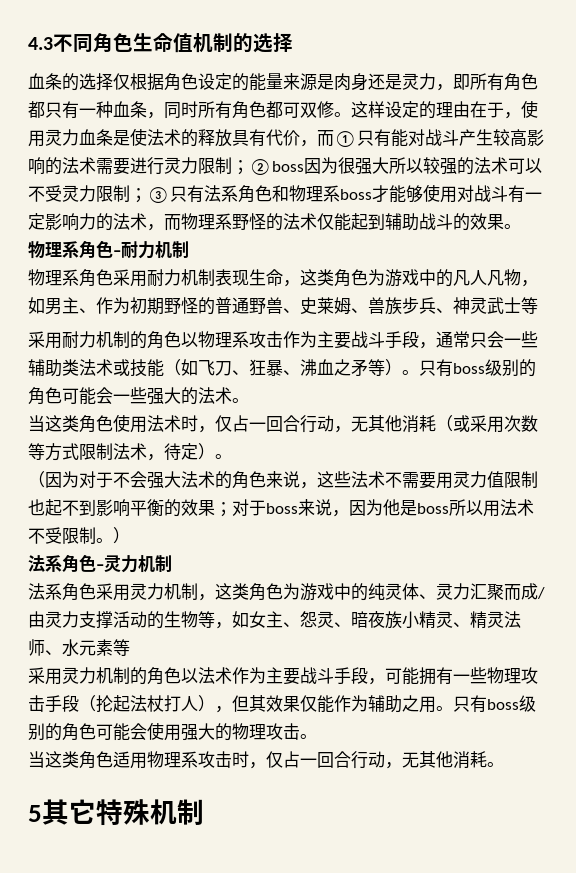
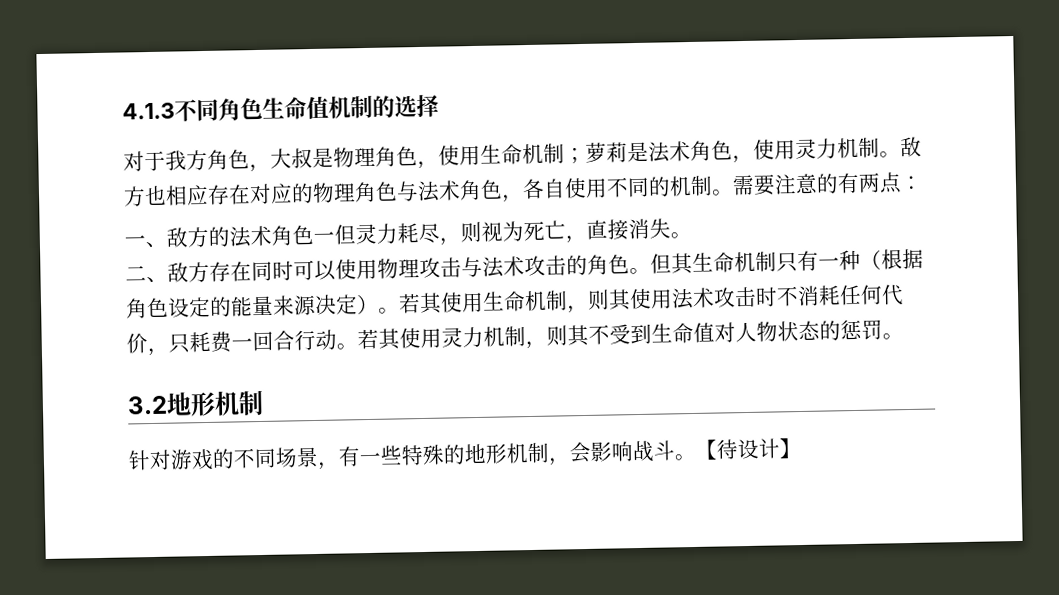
- 4.3不同角色生命值机制的选择
+ 4.1.3不同角色生命值机制的选择
- 血条的选择仅根据角色设定的能量来源是肉身还是灵力，即所有角色都只有一种血条，同时所有角色都可双修。这样设定的理由在于，使用灵力血条是使法术的释放具有代价，而①只有能对战斗产生较高影响的法术需要进行灵力限制；②boss因为很强大所以较强的法术可以不受灵力限制；③只有法系角色和物理系boss才能够使用对战斗有一定影响力的法术，而物理系野怪的法术仅能起到辅助战斗的效果。
- 物理系角色–耐力机制
- 物理系角色采用耐力机制表现生命，这类角色为游戏中的凡人凡物，如男主、作为初期野怪的普通野兽、史莱姆、兽族步兵、神灵武士等
- 采用耐力机制的角色以物理系攻击作为主要战斗手段，通常只会一些辅助类法术或技能（如飞刀、狂暴、沸血之矛等）。只有boss级别的角色可能会一些强大的法术。
- 当这类角色使用法术时，仅占一回合行动，无其他消耗（或采用次数等方式限制法术，待定）。
- （因为对于不会强大法术的角色来说，这些法术不需要用灵力值限制也起不到影响平衡的效果；对于boss来说，因为他是boss所以用法术不受限制。）
- 法系角色–灵力机制
- 法系角色采用灵力机制，这类角色为游戏中的纯灵体、灵力汇聚而成/由灵力支撑活动的生物等，如女主、怨灵、暗夜族小精灵、精灵法师、水元素等
- 采用灵力机制的角色以法术作为主要战斗手段，可能拥有一些物理攻击手段（抡起法杖打人），但其效果仅能作为辅助之用。只有boss级别的角色可能会使用强大的物理攻击。
- 当这类角色适用物理系攻击时，仅占一回合行动，无其他消耗。
- 5其它特殊机制
+ 对于我方角色，大叔是物理角色，使用生命机制；萝莉是法术角色，使用灵力机制。敌方也相应存在对应的物理角色与法术角色，各自使用不同的机制。需要注意的有两点：
+ 一、敌方的法术角色一但灵力耗尽，则视为死亡，直接消失。
+ 二、敌方存在同时可以使用物理攻击与法术攻击的角色。但其生命机制只有一种（根据角色设定的能量来源决定）。若其使用生命机制，则其使用法术攻击时不消耗任何代价，只耗费一回合行动。若其使用灵力机制，则其不受到生命值对人物状态的惩罚。
+ 3.2地形机制
+ 针对游戏的不同场景，有一些特殊的地形机制，会影响战斗。【待设计】

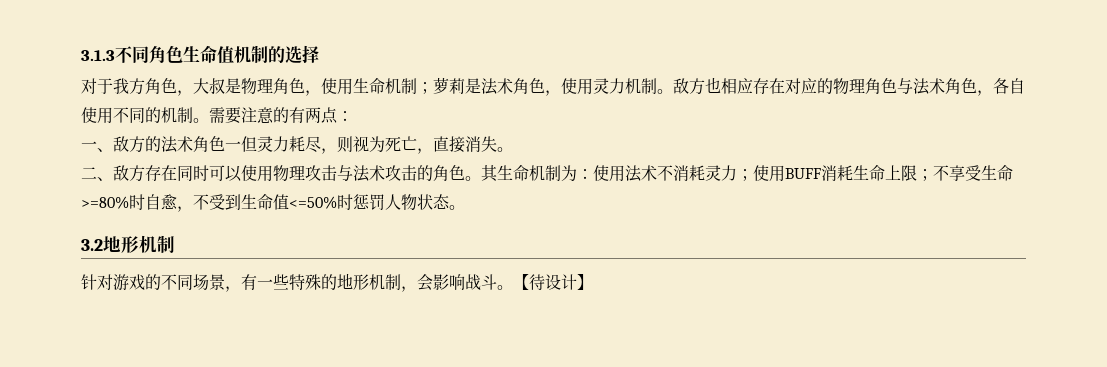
- 4.1.3不同角色生命值机制的选择
+ 3.1.3不同角色生命值机制的选择
- 但其生命机制只有一种（根据角色设定的能量来源决定）。若其使用生命机制，则其使用法术攻击时不消耗任何代价，只耗费一回合行动。若其使用灵力机制，则其不受到生命值对人物状态的惩罚。
+ 其生命机制为：使用法术不消耗灵力；使用BUFF消耗生命上限；不享受生命>=80%时自愈，不受到生命值<=50%时惩罚人物状态。

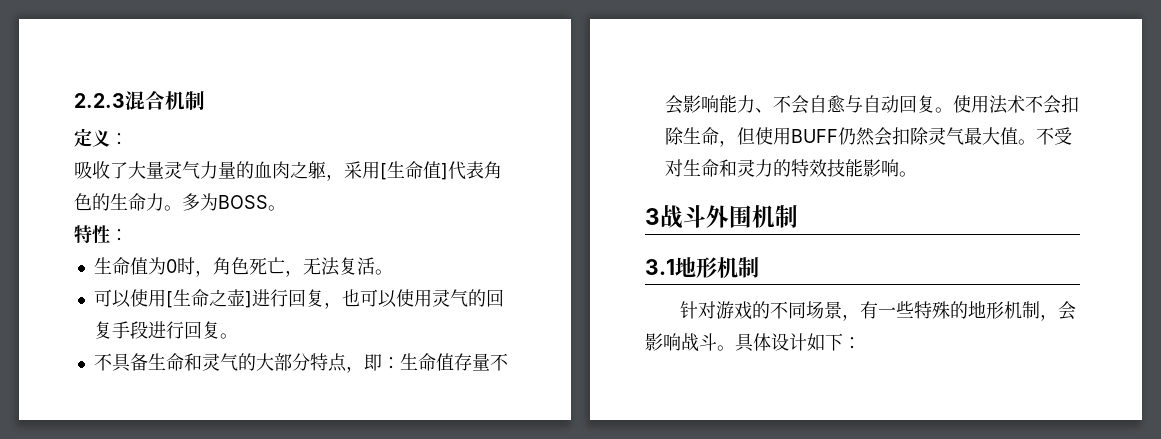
- 3.1.3不同角色生命值机制的选择
- 对于我方角色，大叔是物理角色，使用生命机制；萝莉是法术角色，使用灵力机制。敌方也相应存在对应的物理角色与法术角色，各自使用不同的机制。需要注意的有两点：
- 一、敌方的法术角色一但灵力耗尽，则视为死亡，直接消失。
- 二、敌方存在同时可以使用物理攻击与法术攻击的角色。其生命机制为：使用法术不消耗灵力；使用BUFF消耗生命上限；不享受生命>=80%时自愈，不受到生命值<=50%时惩罚人物状态。
- 3.2地形机制
+ 2.2.3混合机制
+ 定义：
+ 吸收了大量灵气力量的血肉之躯，采用[生命值]代表角色的生命力。多为BOSS。
+ 特性：
+ 生命值为0时，角色死亡，无法复活。
+ 可以使用[生命之壶]进行回复，也可以使用灵气的回复手段进行回复。
+ 不具备生命和灵气的大部分特点，即：生命值存量不会影响能力、不会自愈与自动回复。使用法术不会扣除生命，但使用BUFF仍然会扣除灵气最大值。不受对生命和灵力的特效技能影响。
+ 3战斗外围机制
+ 3.1地形机制
- 【待设计】
+ 具体设计如下：

